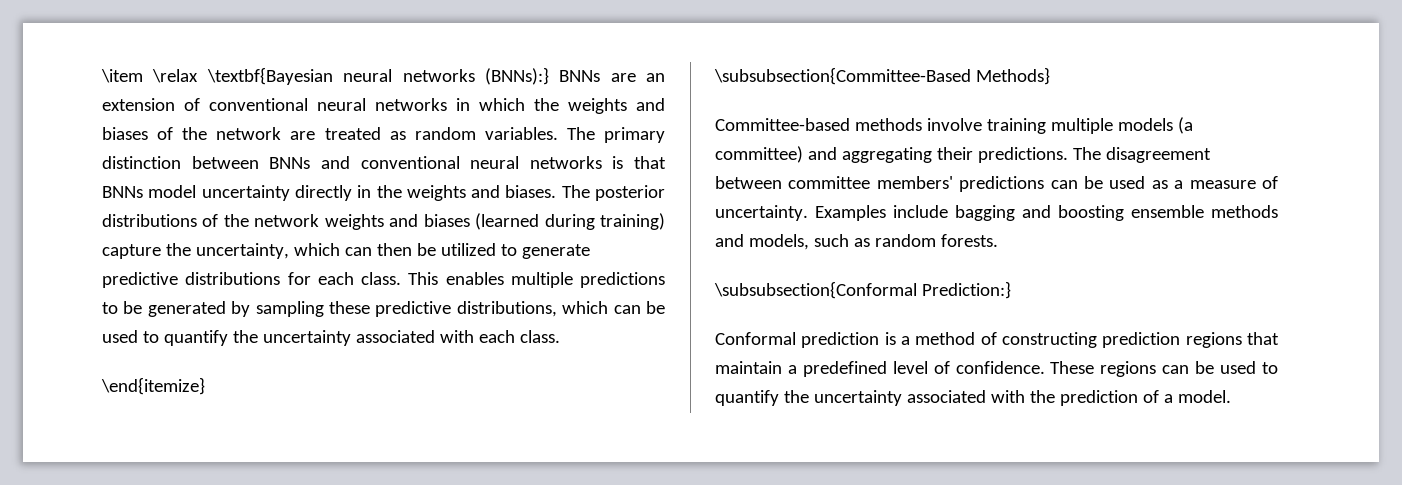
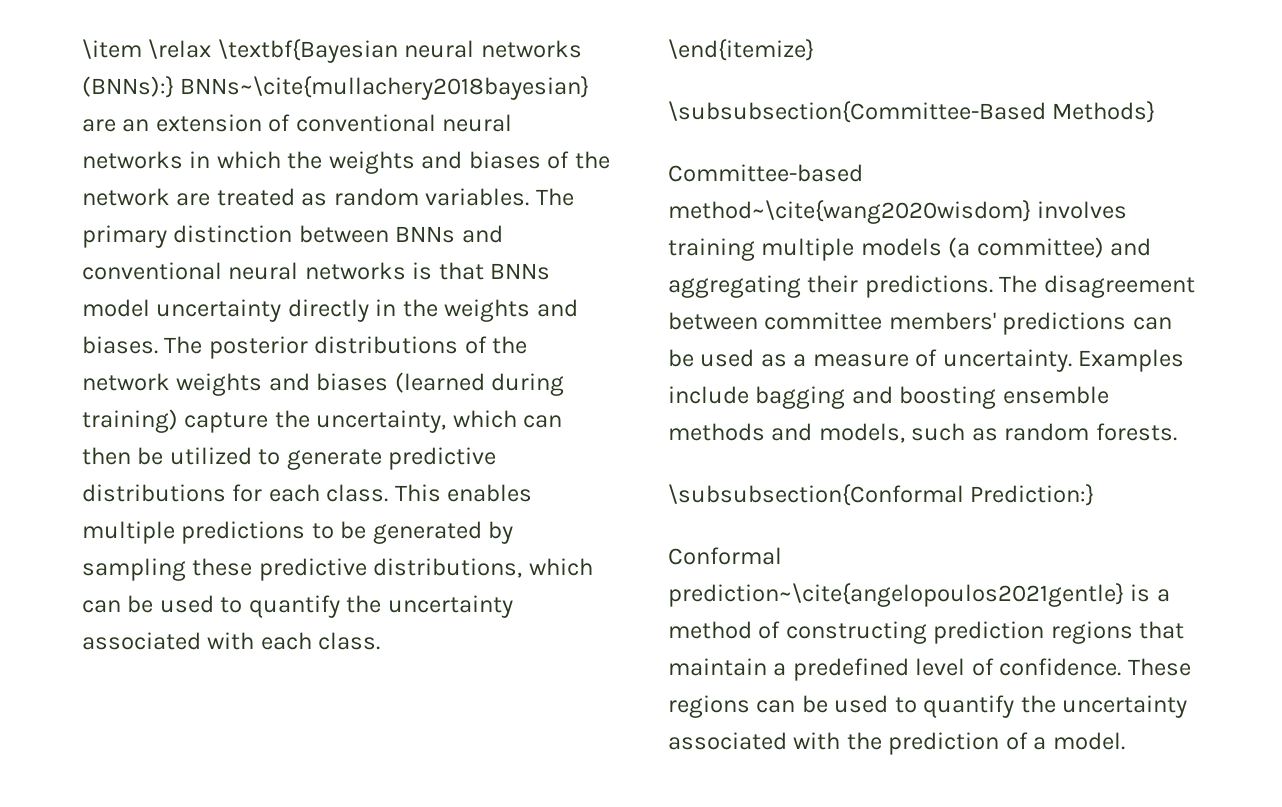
- \item \relax \textbf{Bayesian neural networks (BNNs):} BNNs are an extension of conventional neural networks in which the weights and biases of the network are treated as random variables.
+ \item \relax \textbf{Bayesian neural networks (BNNs):} BNNs~\cite{mullachery2018bayesian} are an extension of conventional neural networks in which the weights and biases of the network are treated as random variables.
- Committee-based methods involve training multiple models (a committee) and aggregating their predictions.
+ Committee-based method~\cite{wang2020wisdom} involves training multiple models (a committee) and aggregating their predictions.
- Conformal prediction is a method of constructing prediction regions that maintain a predefined level of confidence.
+ Conformal prediction~\cite{angelopoulos2021gentle} is a method of constructing prediction regions that maintain a predefined level of confidence.

